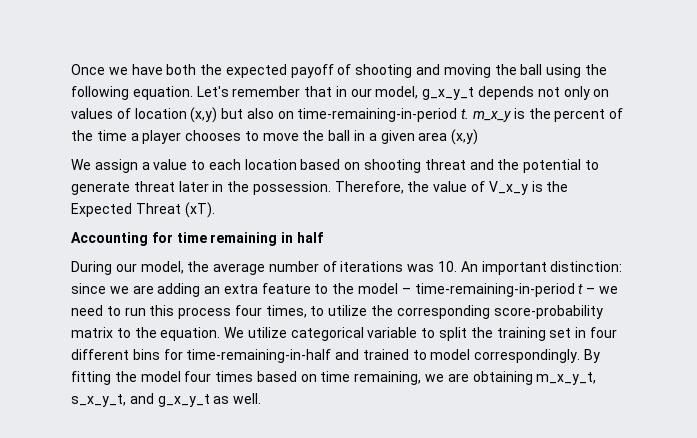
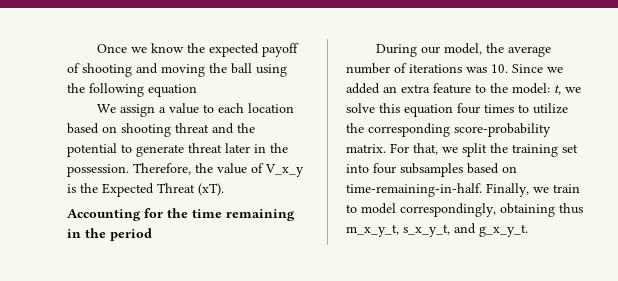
- Once we have both the expected payoff of shooting and moving the ball using the following equation. Let's remember that in our model, g_x_y_t depends not only on values of location (x,y) but also on time-remaining-in-period t. m_x_y is the percent of the time a player chooses to move the ball in a given area (x,y)
+ Once we know the expected payoff of shooting and moving the ball using the following equation
- Accounting for time remaining in half
+ Accounting for the time remaining in the period
- During our model, the average number of iterations was 10. An important distinction: since we are adding an extra feature to the model – time-remaining-in-period t – we need to run this process four times, to utilize the corresponding score-probability matrix to the equation. We utilize categorical variable to split the training set in four different bins for time-remaining-in-half and trained to model correspondingly. By fitting the model four times based on time remaining, we are obtaining m_x_y_t, s_x_y_t, and g_x_y_t as well.
+ During our model, the average number of iterations was 10. Since we added an extra feature to the model: t, we solve this equation four times to utilize the corresponding score-probability matrix. For that, we split the training set into four subsamples based on time-remaining-in-half. Finally, we train to model correspondingly, obtaining thus m_x_y_t, s_x_y_t, and g_x_y_t.

